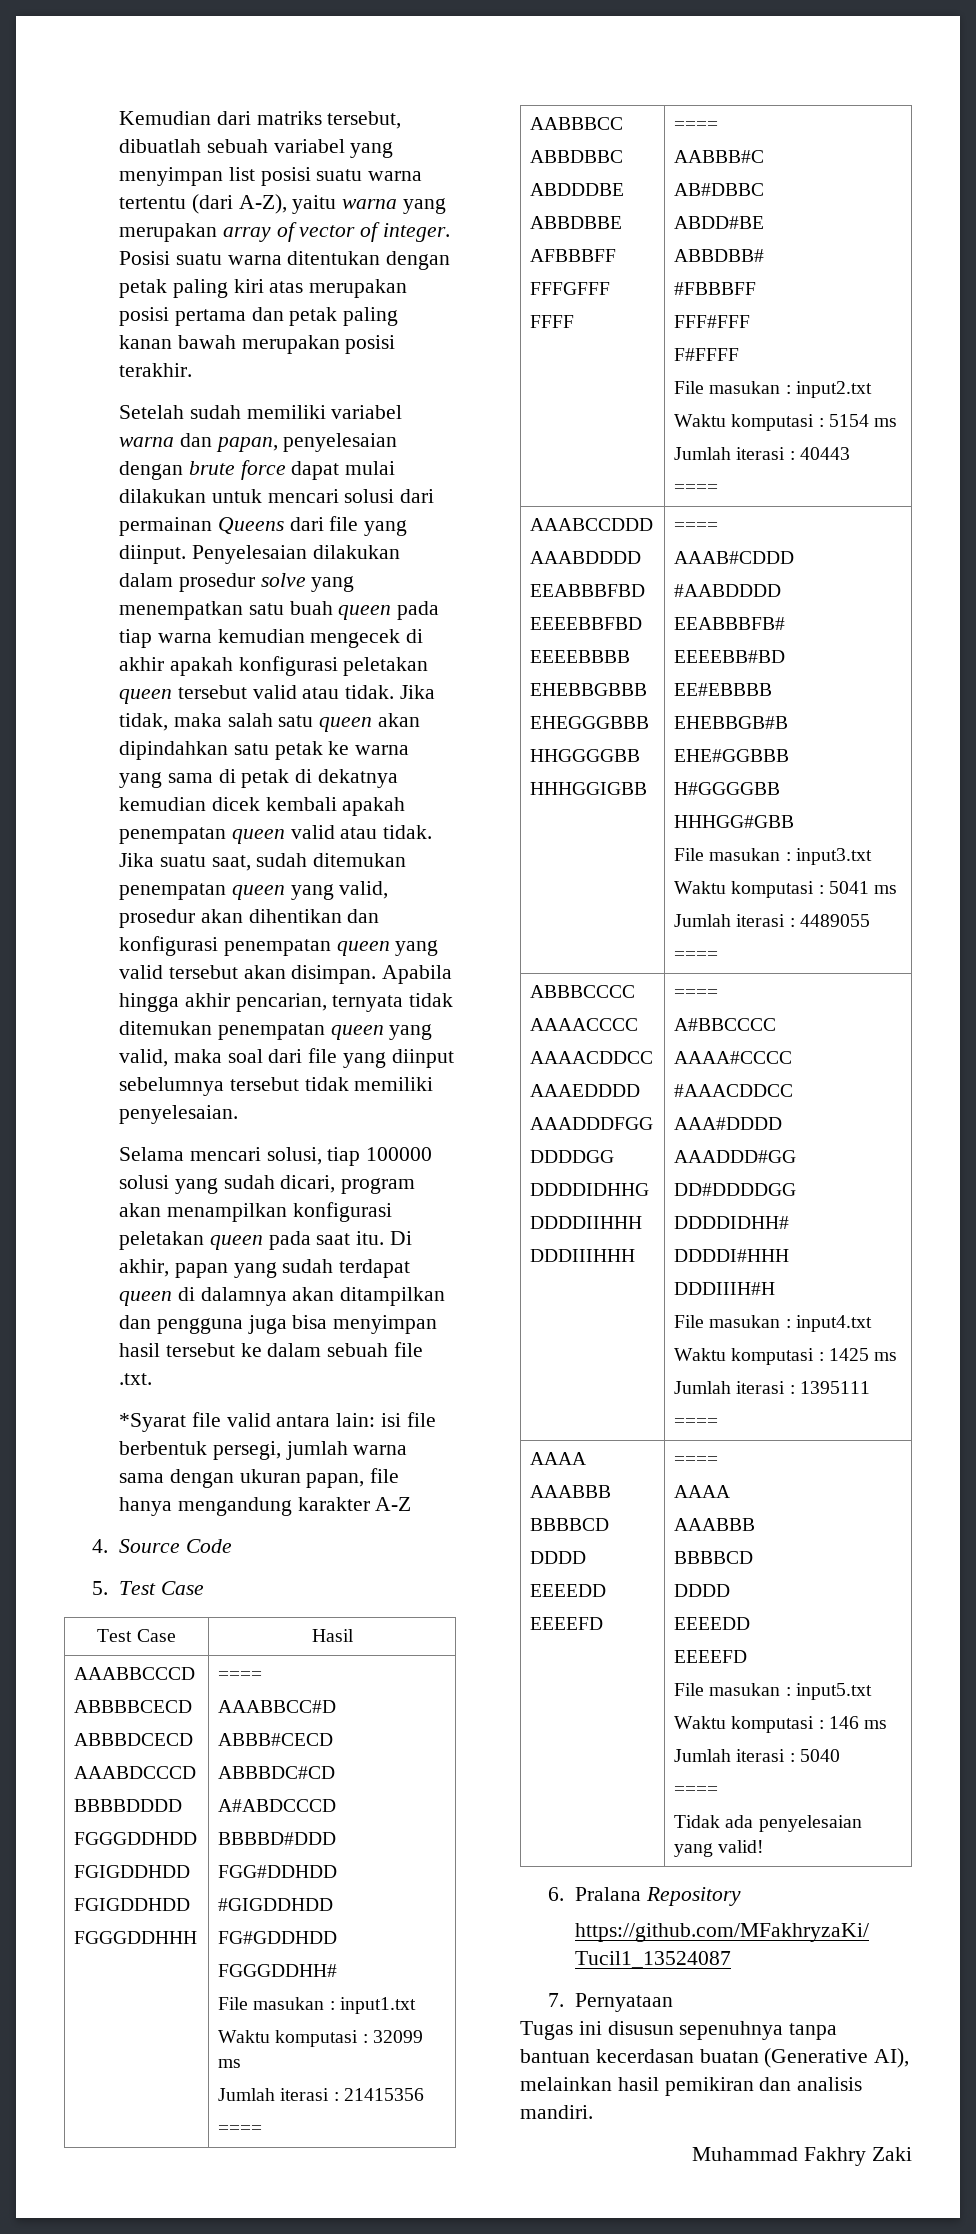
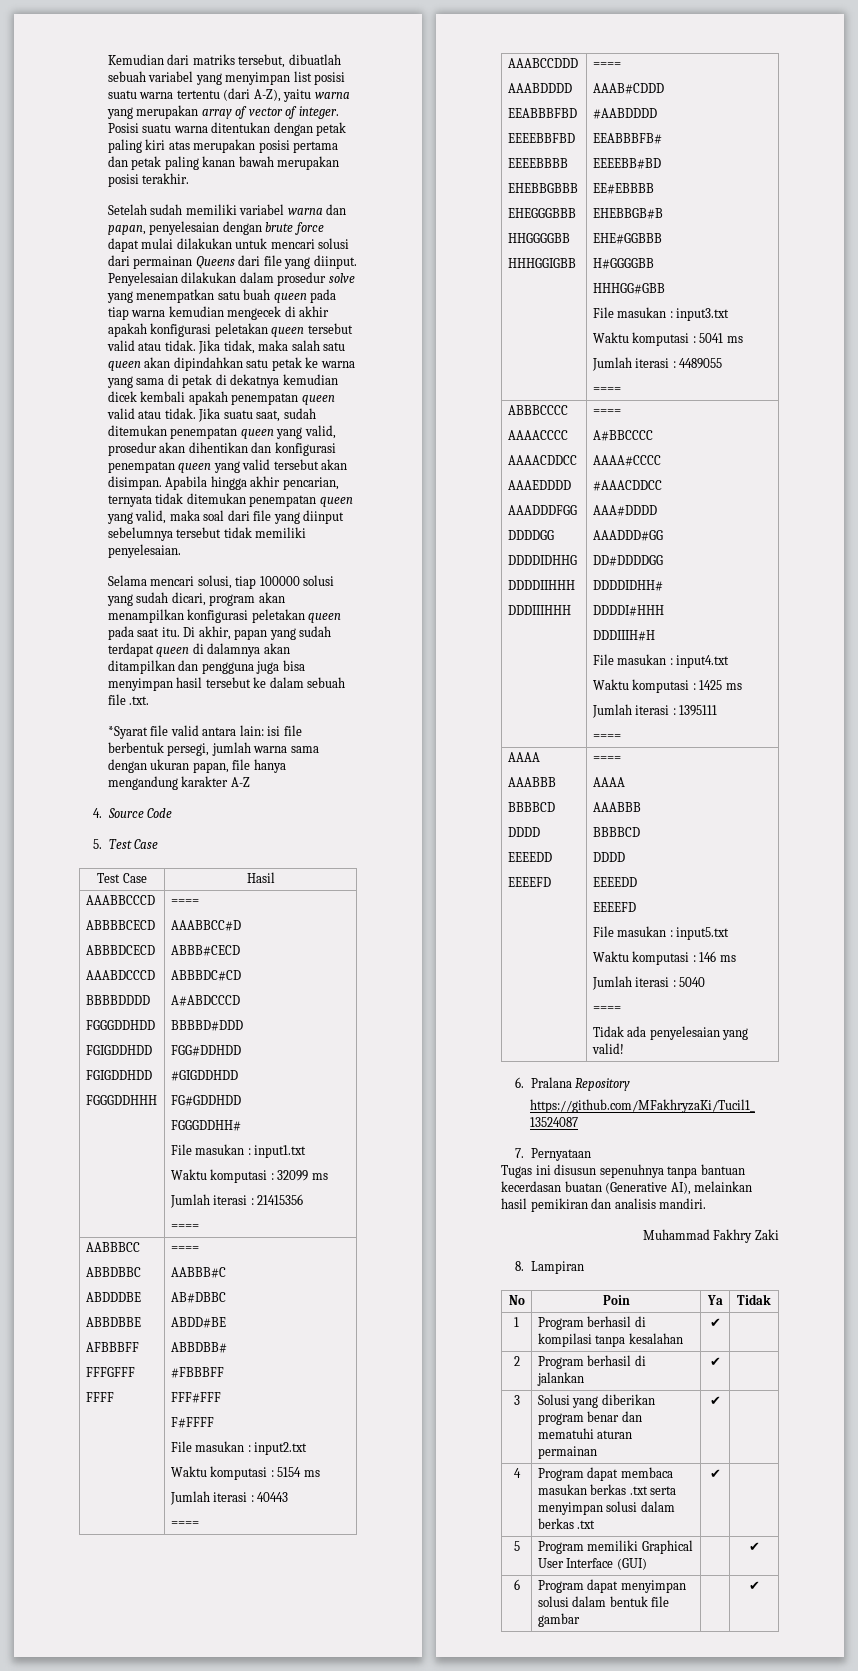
+ 8. Lampiran
+ No | Poin | Ya | Tidak
+ 1 | Program berhasil di kompilasi tanpa kesalahan | ✔ |
+ 2 | Program berhasil di jalankan | ✔ |
+ 3 | Solusi yang diberikan program benar dan mematuhi aturan permainan | ✔ |
+ 4 | Program dapat membaca masukan berkas .txt serta menyimpan solusi dalam berkas .txt | ✔ |
+ 5 | Program memiliki Graphical User Interface (GUI) | | ✔
+ 6 | Program dapat menyimpan solusi dalam bentuk file gambar | | ✔

